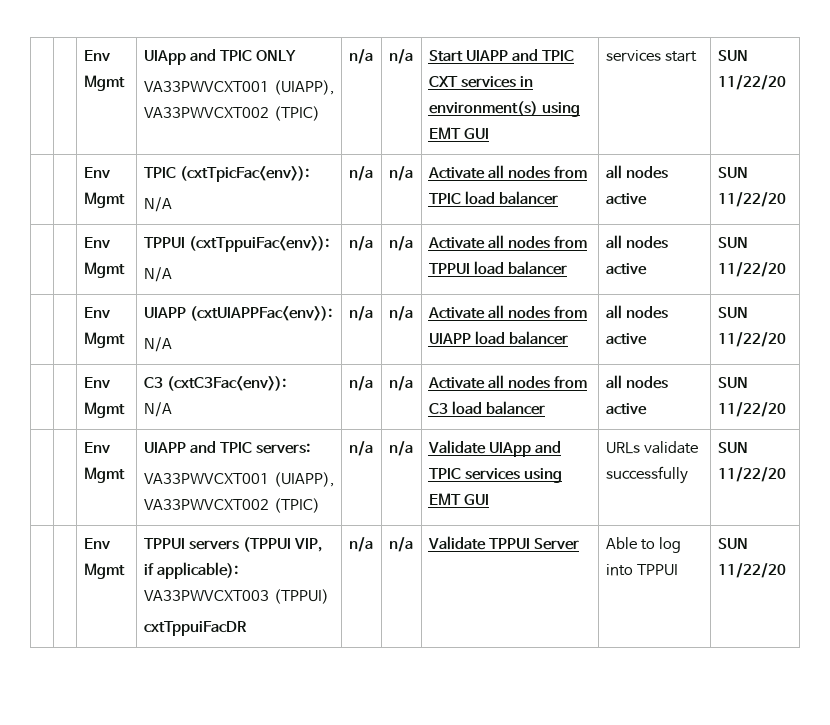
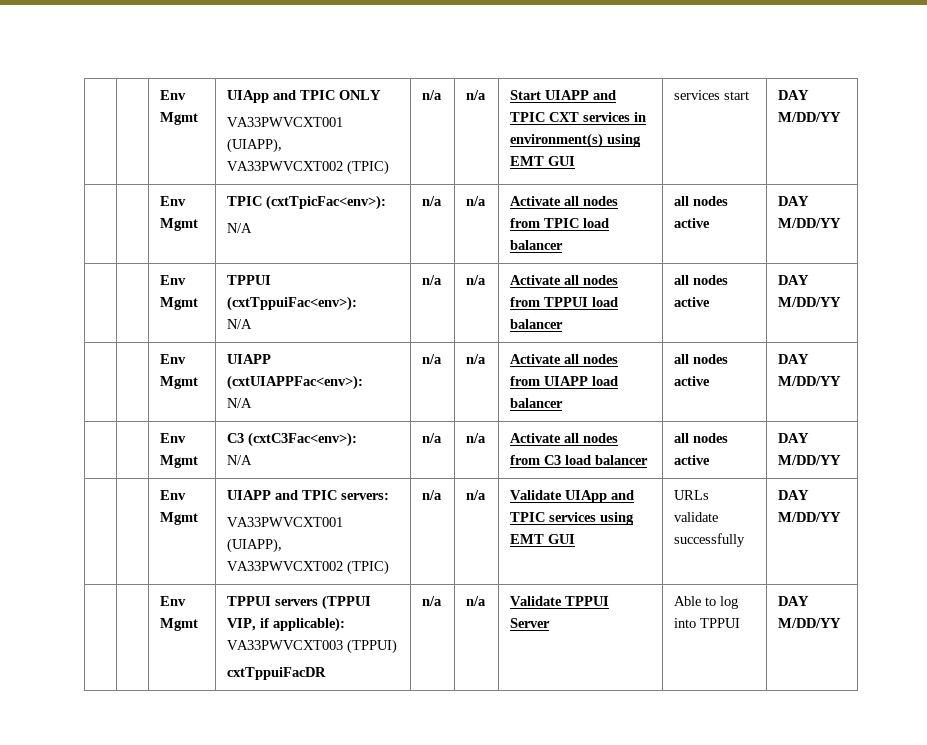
  | | Env Mgmt | UIApp and TPIC ONLY
- VA33PWVCXT001 (UIAPP), VA33PWVCXT002 (TPIC) | n/a | n/a | Start UIAPP and TPIC CXT services in environment(s) using EMT GUI | services start | SUN 11/22/20
+ VA33PWVCXT001 (UIAPP), VA33PWVCXT002 (TPIC) | n/a | n/a | Start UIAPP and TPIC CXT services in environment(s) using EMT GUI | services start | DAY M/DD/YY
  | | Env Mgmt | TPIC (cxtTpicFac<env>):
- N/A | n/a | n/a | Activate all nodes from TPIC load balancer | all nodes active | SUN 11/22/20
+ N/A | n/a | n/a | Activate all nodes from TPIC load balancer | all nodes active | DAY M/DD/YY
  | | Env Mgmt | TPPUI (cxtTppuiFac<env>):
- N/A | n/a | n/a | Activate all nodes from TPPUI load balancer | all nodes active | SUN 11/22/20
+ N/A | n/a | n/a | Activate all nodes from TPPUI load balancer | all nodes active | DAY M/DD/YY
  | | Env Mgmt | UIAPP (cxtUIAPPFac<env>):
- N/A | n/a | n/a | Activate all nodes from UIAPP load balancer | all nodes active | SUN 11/22/20
+ N/A | n/a | n/a | Activate all nodes from UIAPP load balancer | all nodes active | DAY M/DD/YY
  | | Env Mgmt | C3 (cxtC3Fac<env>):
- N/A | n/a | n/a | Activate all nodes from C3 load balancer | all nodes active | SUN 11/22/20
+ N/A | n/a | n/a | Activate all nodes from C3 load balancer | all nodes active | DAY M/DD/YY
  | | Env Mgmt | UIAPP and TPIC servers:
- VA33PWVCXT001 (UIAPP), VA33PWVCXT002 (TPIC) | n/a | n/a | Validate UIApp and TPIC services using EMT GUI | URLs validate successfully | SUN 11/22/20
+ VA33PWVCXT001 (UIAPP), VA33PWVCXT002 (TPIC) | n/a | n/a | Validate UIApp and TPIC services using EMT GUI | URLs validate successfully | DAY M/DD/YY
  | | Env Mgmt | TPPUI servers (TPPUI VIP, if applicable): VA33PWVCXT003 (TPPUI)
- cxtTppuiFacDR | n/a | n/a | Validate TPPUI Server | Able to log into TPPUI | SUN 11/22/20
+ cxtTppuiFacDR | n/a | n/a | Validate TPPUI Server | Able to log into TPPUI | DAY M/DD/YY

